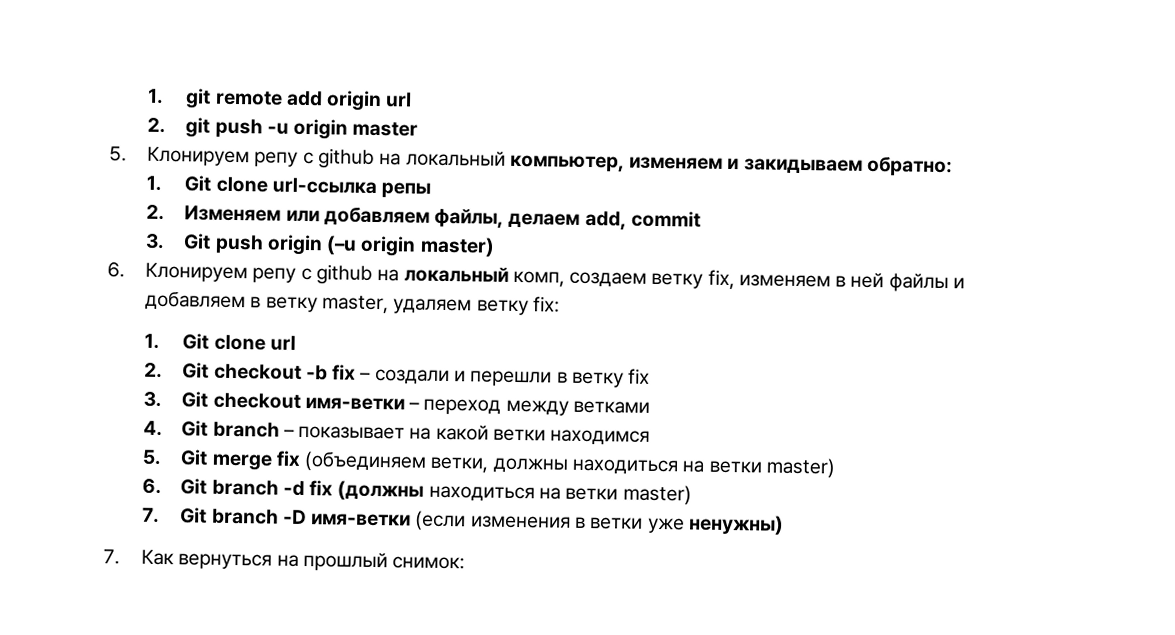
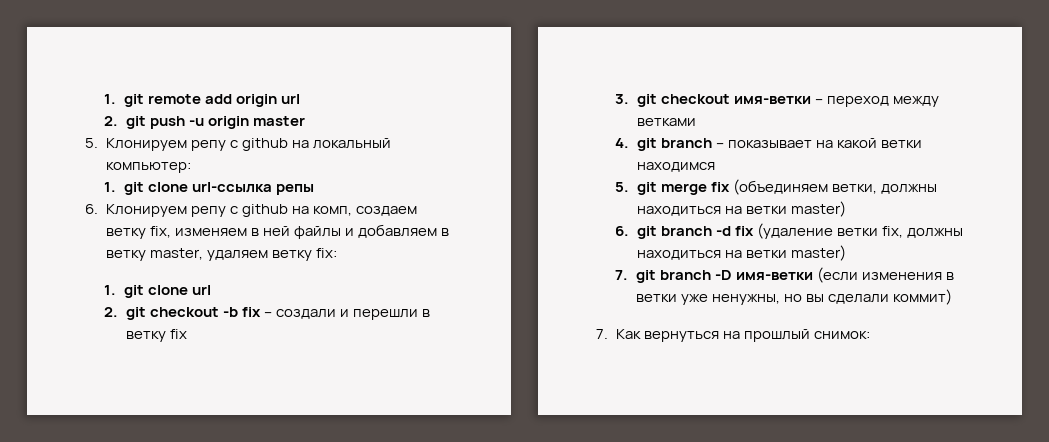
- 5. Клонируем репу с github на локальный компьютер, изменяем и закидываем обратно:
- 1. Git clone url-ссылка репы
+ 5. Клонируем репу с github на локальный компьютер:
+ 1. git clone url-ссылка репы
- 2. Изменяем или добавляем файлы, делаем add, commit
- 3. Git push origin (–u origin master)
- 6. Клонируем репу с github на локальный комп, создаем ветку fix, изменяем в ней файлы и добавляем в ветку master, удаляем ветку fix:
+ 6. Клонируем репу с github на комп, создаем ветку fix, изменяем в ней файлы и добавляем в ветку master, удаляем ветку fix:
- 1. Git clone url
+ 1. git clone url
- 2. Git checkout -b fix – создали и перешли в ветку fix
+ 2. git checkout -b fix – создали и перешли в ветку fix
- 3. Git checkout имя-ветки – переход между ветками
+ 3. git checkout имя-ветки – переход между ветками
- 4. Git branch – показывает на какой ветки находимся
+ 4. git branch – показывает на какой ветки находимся
- 5. Git merge fix (объединяем ветки, должны находиться на ветки master)
+ 5. git merge fix (объединяем ветки, должны находиться на ветки master)
- 6. Git branch -d fix (должны находиться на ветки master)
+ 6. git branch -d fix (удаление ветки fix, должны находиться на ветки master)
- 7. Git branch -D имя-ветки (если изменения в ветки уже ненужны)
+ 7. git branch -D имя-ветки (если изменения в ветки уже ненужны, но вы сделали коммит)

